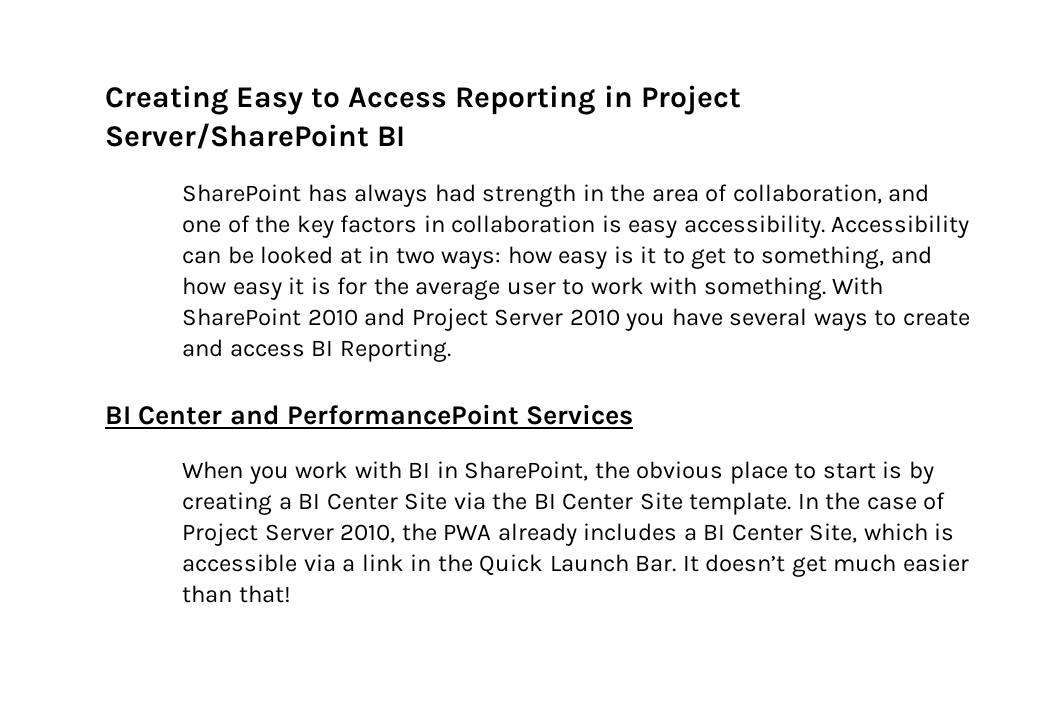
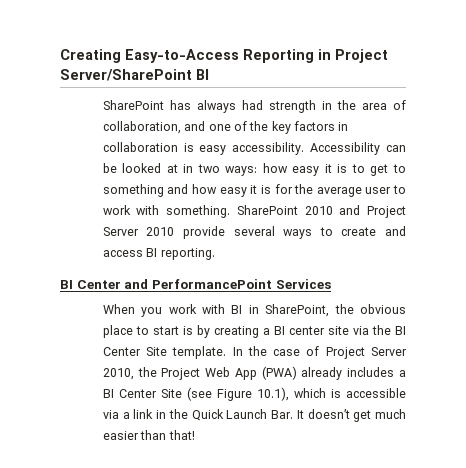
- Creating Easy to Access Reporting in Project Server/SharePoint BI
+ Creating Easy-to-Access Reporting in Project Server/SharePoint BI
- Accessibility can be looked at in two ways: how easy is it to get to something, and how easy it is for the average user to work with something.
+ Accessibility can be looked at in two ways: how easy it is to get to something and how easy it is for the average user to work with something.
- With SharePoint 2010 and Project Server 2010 you have several ways to create and access BI Reporting.
+ SharePoint 2010 and Project Server 2010 provide several ways to create and access BI reporting.
- When you work with BI in SharePoint, the obvious place to start is by creating a BI Center Site via the BI Center Site template.
+ When you work with BI in SharePoint, the obvious place to start is by creating a BI center site via the BI Center Site template.
- In the case of Project Server 2010, the PWA already includes a BI Center Site, which is accessible via a link in the Quick Launch Bar. It doesn’t get much easier than that!
+ In the case of Project Server 2010, the Project Web App (PWA) already includes a BI Center Site (see Figure 10.1), which is accessible via a link in the Quick Launch Bar. It doesn’t get much easier than that!

